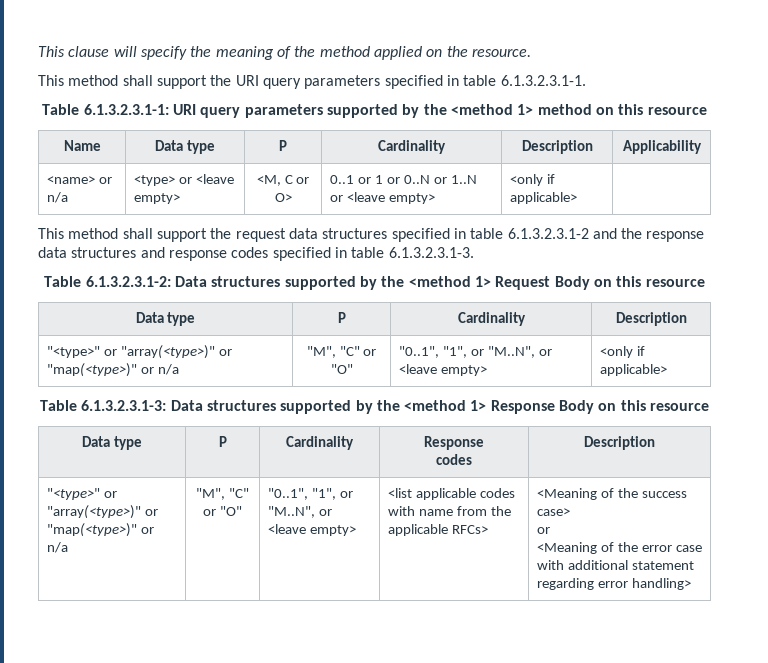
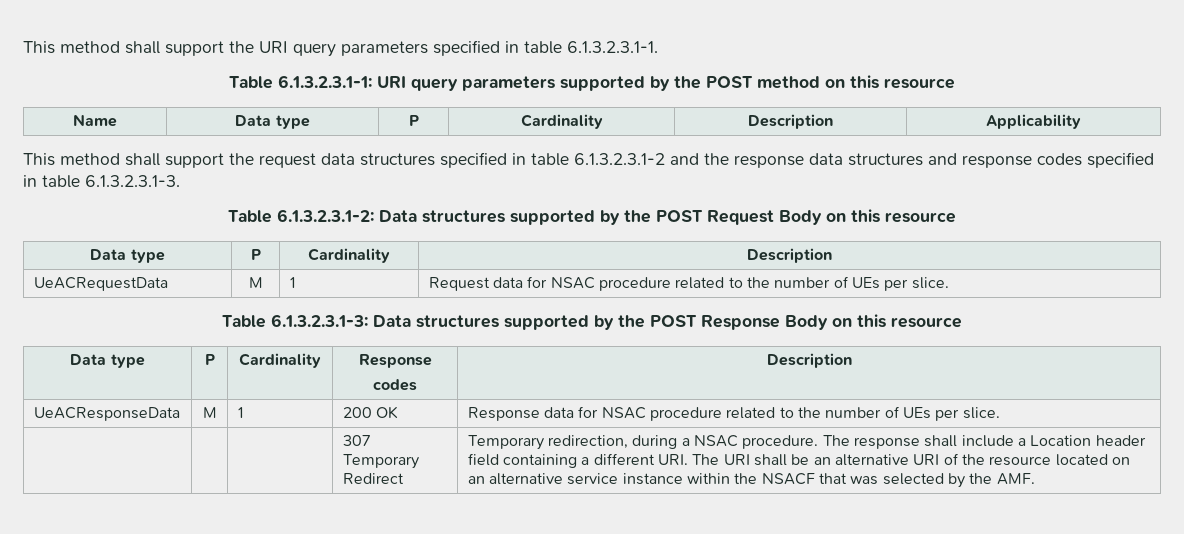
- This clause will specify the meaning of the method applied on the resource.
- Table 6.1.3.2.3.1-1: URI query parameters supported by the <method 1> method on this resource
+ Table 6.1.3.2.3.1-1: URI query parameters supported by the POST method on this resource
- <name> or n/a | <type> or <leave empty> | <M, C or O> | 0..1 or 1 or 0..N or 1..N or <leave empty> | <only if applicable> |
- Table 6.1.3.2.3.1-2: Data structures supported by the <method 1> Request Body on this resource
+ Table 6.1.3.2.3.1-2: Data structures supported by the POST Request Body on this resource
- "<type>" or "array(<type>)" or "map(<type>)" or n/a | "M", "C" or "O" | "0..1", "1", or "M..N", or <leave empty> | <only if applicable>
+ UeACRequestData | M | 1 | Request data for NSAC procedure related to the number of UEs per slice.
- Table 6.1.3.2.3.1-3: Data structures supported by the <method 1> Response Body on this resource
+ Table 6.1.3.2.3.1-3: Data structures supported by the POST Response Body on this resource
- "<type>" or "array(<type>)" or "map(<type>)" or n/a | "M", "C" or "O" | "0..1", "1", or "M..N", or <leave empty> | <list applicable codes with name from the applicable RFCs> | <Meaning of the success case>
- or
- <Meaning of the error case with additional statement regarding error handling>
+ UeACResponseData | M | 1 | 200 OK | Response data for NSAC procedure related to the number of UEs per slice.
+ | | | 307 Temporary Redirect | Temporary redirection, during a NSAC procedure. The response shall include a Location header field containing a different URI. The URI shall be an alternative URI of the resource located on an alternative service instance within the NSACF that was selected by the AMF.

